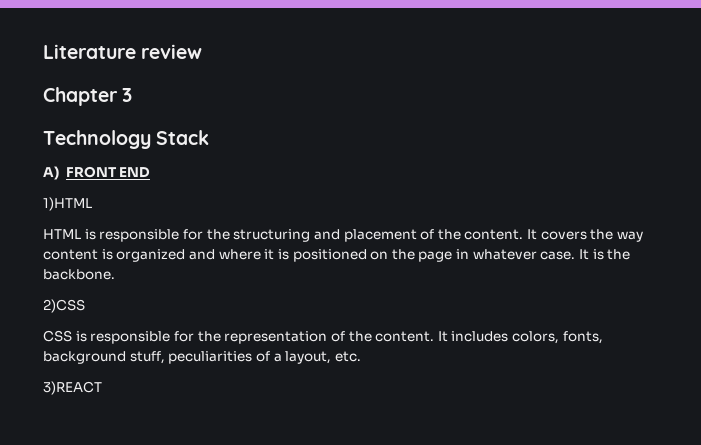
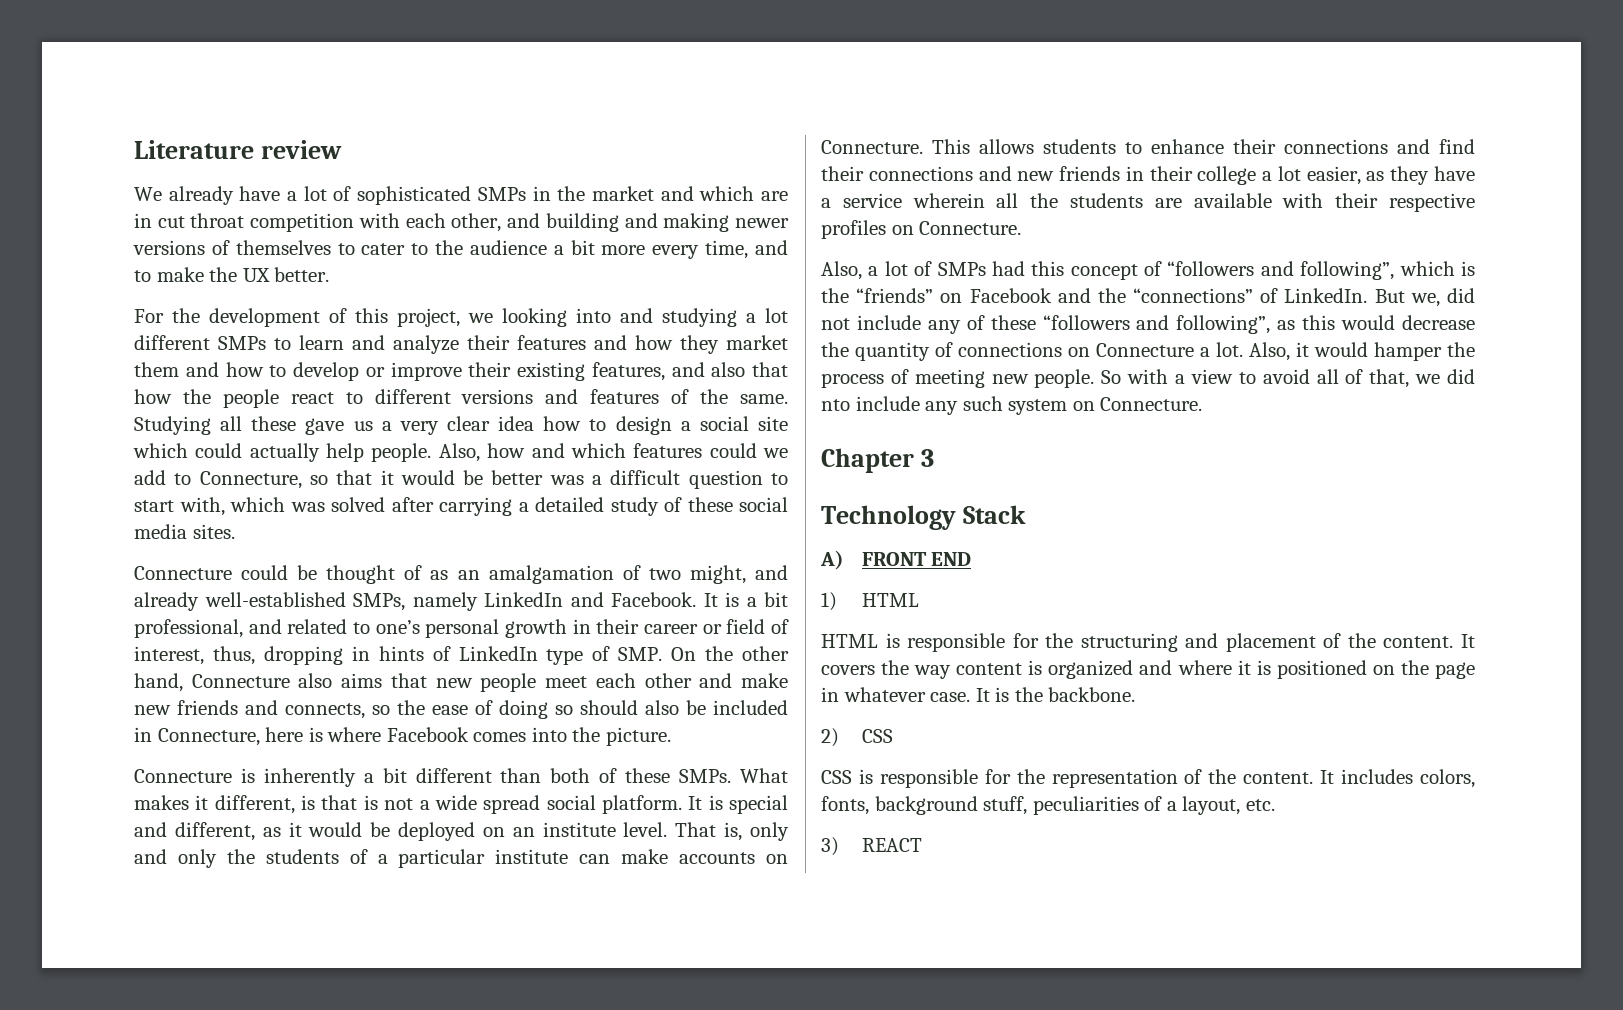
+ We already have a lot of sophisticated SMPs in the market and which are in cut throat competition with each other, and building and making newer versions of themselves to cater to the audience a bit more every time, and to make the UX better.
+ For the development of this project, we looking into and studying a lot different SMPs to learn and analyze their features and how they market them and how to develop or improve their existing features, and also that how the people react to different versions and features of the same. Studying all these gave us a very clear idea how to design a social site which could actually help people. Also, how and which features could we add to Connecture, so that it would be better was a difficult question to start with, which was solved after carrying a detailed study of these social media sites.
+ Connecture could be thought of as an amalgamation of two might, and already well-established SMPs, namely LinkedIn and Facebook. It is a bit professional, and related to one’s personal growth in their career or field of interest, thus, dropping in hints of LinkedIn type of SMP. On the other hand, Connecture also aims that new people meet each other and make new friends and connects, so the ease of doing so should also be included in Connecture, here is where Facebook comes into the picture.
+ Connecture is inherently a bit different than both of these SMPs. What makes it different, is that is not a wide spread social platform. It is special and different, as it would be deployed on an institute level. That is, only and only the students of a particular institute can make accounts on Connecture. This allows students to enhance their connections and find their connections and new friends in their college a lot easier, as they have a service wherein all the students are available with their respective profiles on Connecture.
+ Also, a lot of SMPs had this concept of “followers and following”, which is the “friends” on Facebook and the “connections” of LinkedIn. But we, did not include any of these “followers and following”, as this would decrease the quantity of connections on Connecture a lot. Also, it would hamper the process of meeting new people. So with a view to avoid all of that, we did nto include any such system on Connecture.
- 1)HTML
+ 1) HTML
- 2)CSS
+ 2) CSS
- 3)REACT
+ 3) REACT

